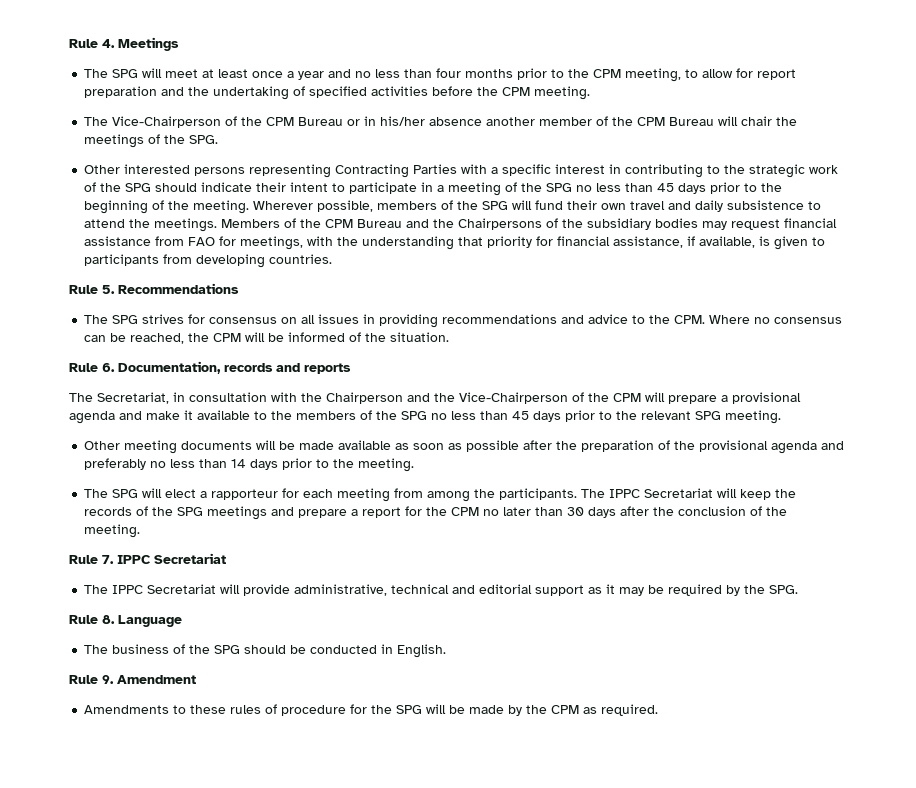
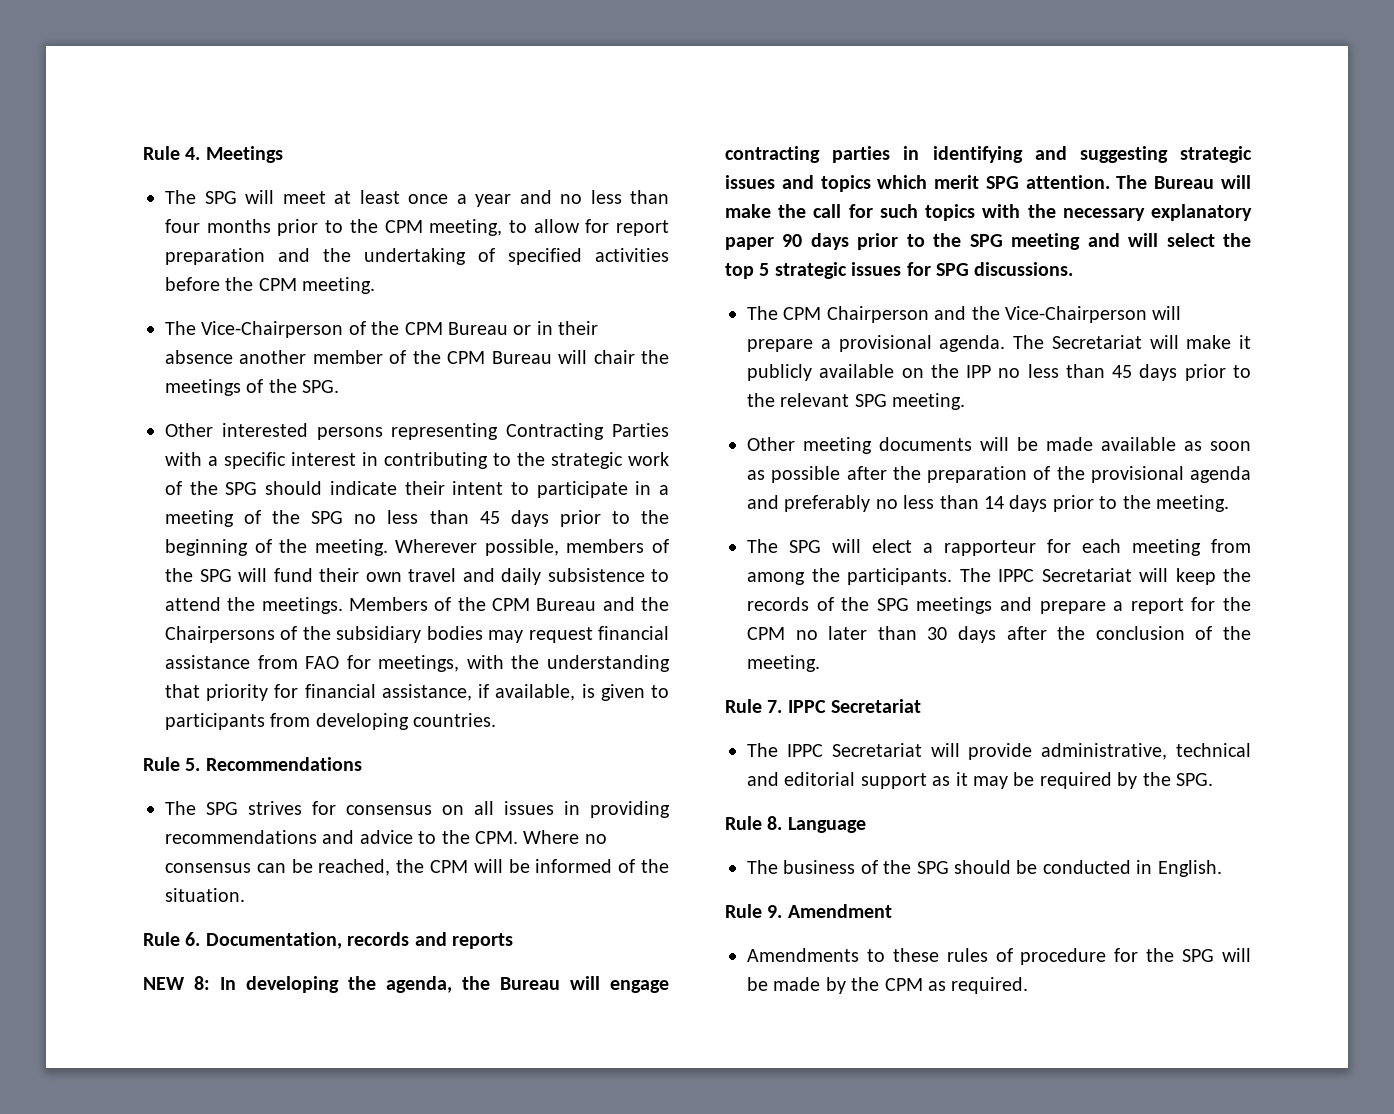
- The Vice-Chairperson of the CPM Bureau or in his/her absence another member of the CPM Bureau will chair the meetings of the SPG.
+ The Vice-Chairperson of the CPM Bureau or in their absence another member of the CPM Bureau will chair the meetings of the SPG.
- The Secretariat, in consultation with the Chairperson and the Vice-Chairperson of the CPM will prepare a provisional agenda and make it available to the members of the SPG no less than 45 days prior to the relevant SPG meeting.
+ NEW 8: In developing the agenda, the Bureau will engage contracting parties in identifying and suggesting strategic issues and topics which merit SPG attention. The Bureau will make the call for such topics with the necessary explanatory paper 90 days prior to the SPG meeting and will select the top 5 strategic issues for SPG discussions.
+ The CPM Chairperson and the Vice-Chairperson will prepare a provisional agenda. The Secretariat will make it publicly available on the IPP no less than 45 days prior to the relevant SPG meeting.

